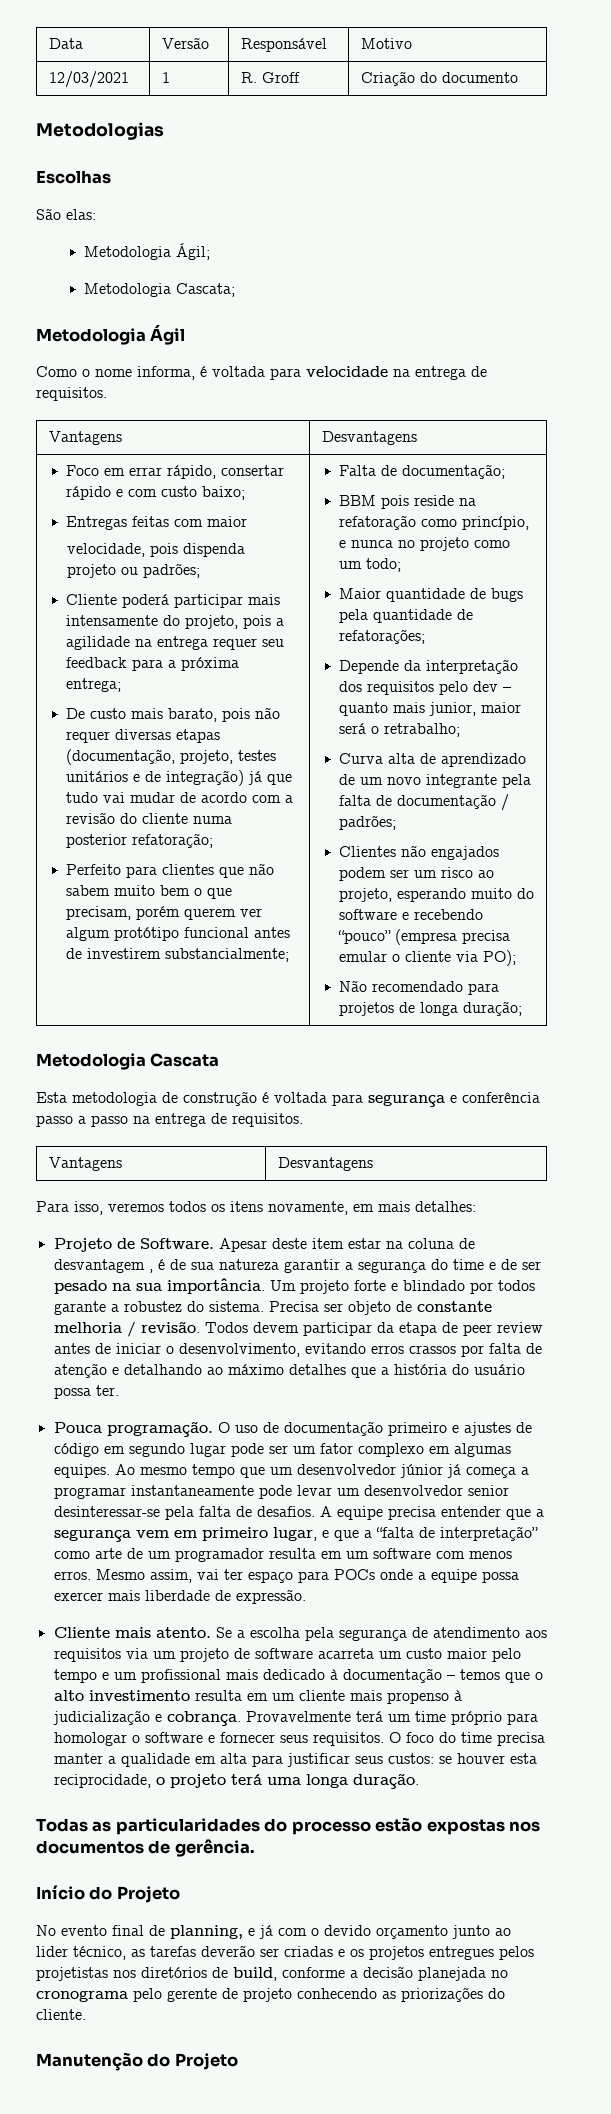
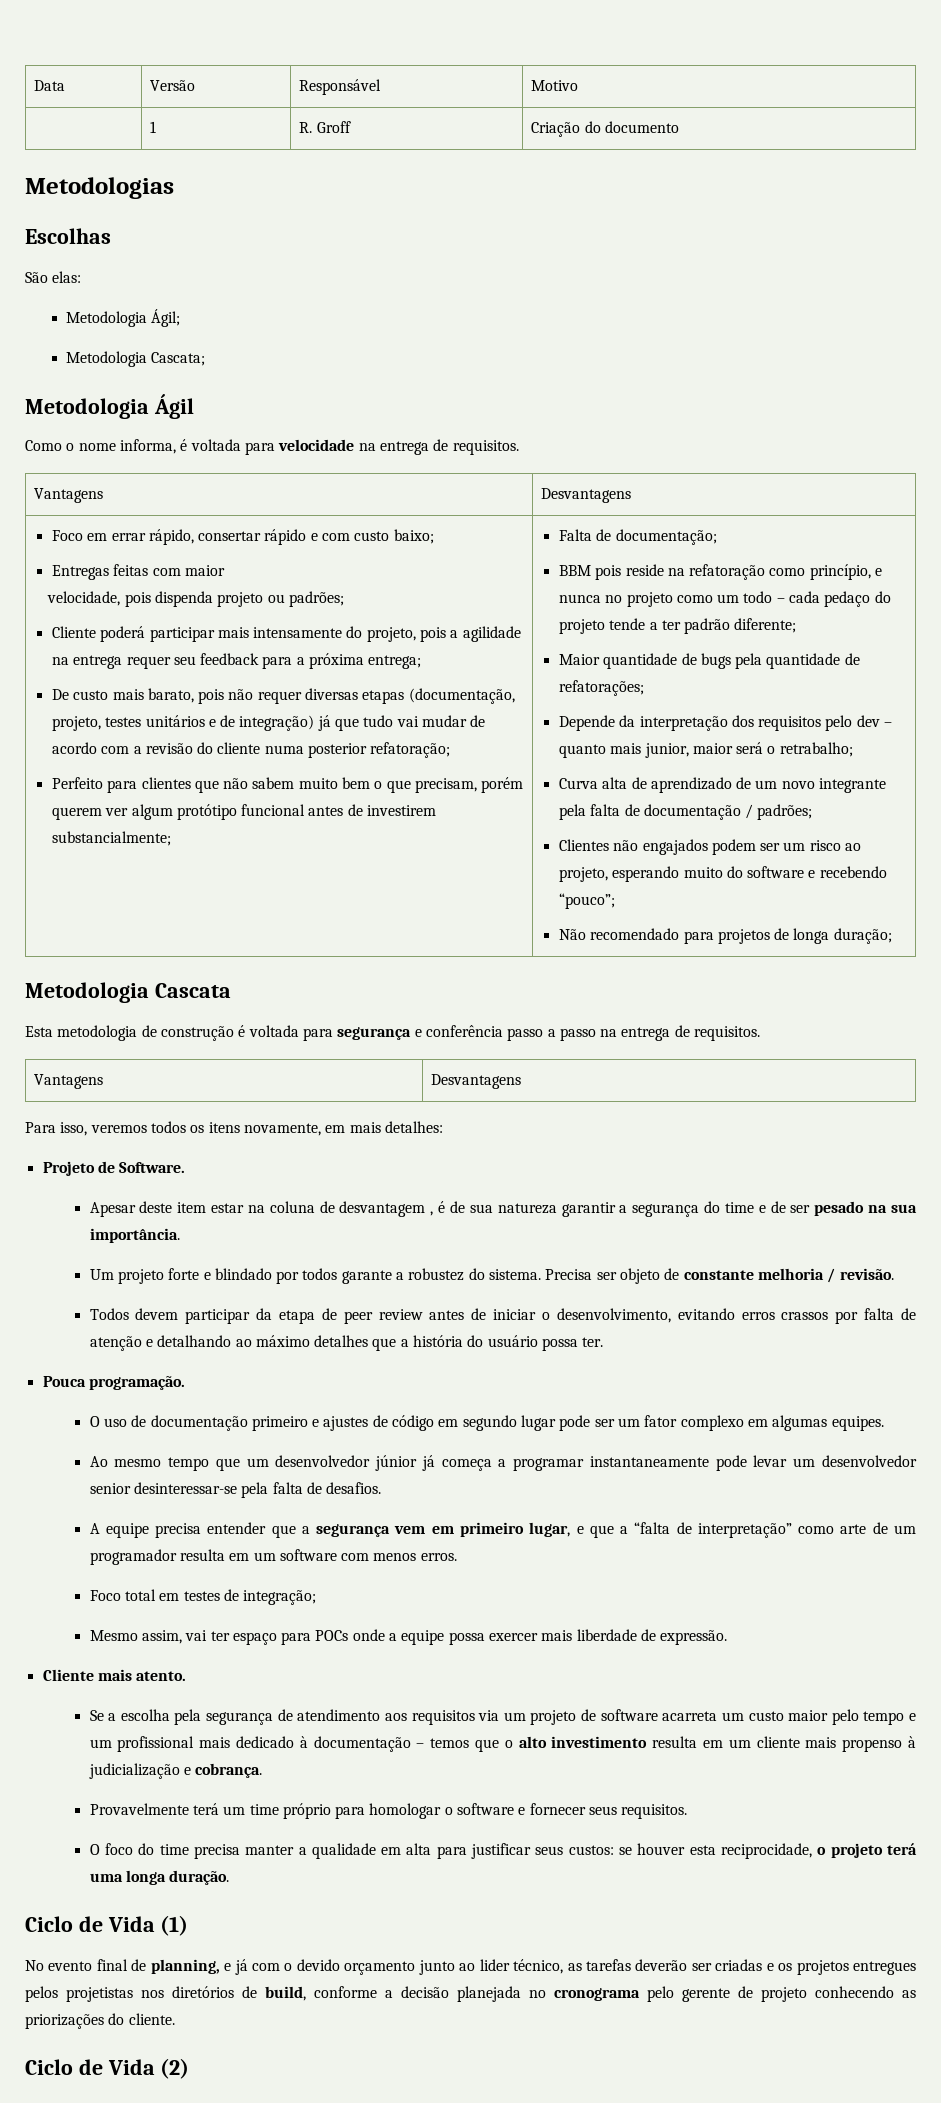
- 12/03/2021 | 1 | R. Groff | Criação do documento
+ | 1 | R. Groff | Criação do documento
- BBM pois reside na refatoração como princípio, e nunca no projeto como um todo;
+ BBM pois reside na refatoração como princípio, e nunca no projeto como um todo – cada pedaço do projeto tende a ter padrão diferente;
- Clientes não engajados podem ser um risco ao projeto, esperando muito do software e recebendo “pouco” (empresa precisa emular o cliente via PO);
+ Clientes não engajados podem ser um risco ao projeto, esperando muito do software e recebendo “pouco”;
- Projeto de Software. Apesar deste item estar na coluna de desvantagem , é de sua natureza garantir a segurança do time e de ser pesado na sua importância. Um projeto forte e blindado por todos garante a robustez do sistema.
+ Projeto de Software.
+ Apesar deste item estar na coluna de desvantagem , é de sua natureza garantir a segurança do time e de ser pesado na sua importância.
+ Um projeto forte e blindado por todos garante a robustez do sistema.
- Precisa ser objeto de constante melhoria / revisão. Todos devem participar da etapa de peer review antes de iniciar o desenvolvimento, evitando erros crassos por falta de atenção e detalhando ao máximo detalhes que a história do usuário possa ter.
+ Precisa ser objeto de constante melhoria / revisão.
+ Todos devem participar da etapa de peer review antes de iniciar o desenvolvimento, evitando erros crassos por falta de atenção e detalhando ao máximo detalhes que a história do usuário possa ter.
- Pouca programação. O uso de documentação primeiro e ajustes de código em segundo lugar pode ser um fator complexo em algumas equipes. Ao mesmo tempo que um desenvolvedor júnior já começa a programar instantaneamente pode levar um desenvolvedor senior desinteressar-se pela falta de desafios. A equipe precisa entender que a segurança vem em primeiro lugar, e que a “falta de interpretação” como arte de um programador resulta em um software com menos erros. Mesmo assim, vai ter espaço para POCs onde a equipe possa exercer mais liberdade de expressão.
+ Pouca programação.
+ O uso de documentação primeiro e ajustes de código em segundo lugar pode ser um fator complexo em algumas equipes.
+ Ao mesmo tempo que um desenvolvedor júnior já começa a programar instantaneamente pode levar um desenvolvedor senior desinteressar-se pela falta de desafios.
+ A equipe precisa entender que a segurança vem em primeiro lugar, e que a “falta de interpretação” como arte de um programador resulta em um software com menos erros.
+ Foco total em testes de integração;
+ Mesmo assim, vai ter espaço para POCs onde a equipe possa exercer mais liberdade de expressão.
- Cliente mais atento. Se a escolha pela segurança de atendimento aos requisitos via um projeto de software acarreta um custo maior pelo tempo e um profissional mais dedicado à documentação – temos que o alto investimento resulta em um cliente mais propenso à judicialização e cobrança. Provavelmente terá um time próprio para homologar o software e fornecer seus requisitos. O foco do time precisa manter a qualidade em alta para justificar seus custos:
+ Cliente mais atento.
+ Se a escolha pela segurança de atendimento aos requisitos via um projeto de software acarreta um custo maior pelo tempo e um profissional mais dedicado à documentação – temos que o alto investimento resulta em um cliente mais propenso à judicialização e cobrança.
+ Provavelmente terá um time próprio para homologar o software e fornecer seus requisitos.
+ O foco do time precisa manter a qualidade em alta para justificar seus custos:
- Todas as particularidades do processo estão expostas nos documentos de gerência.
- Início do Projeto
+ Ciclo de Vida (1)
- Manutenção do Projeto
+ Ciclo de Vida (2)

